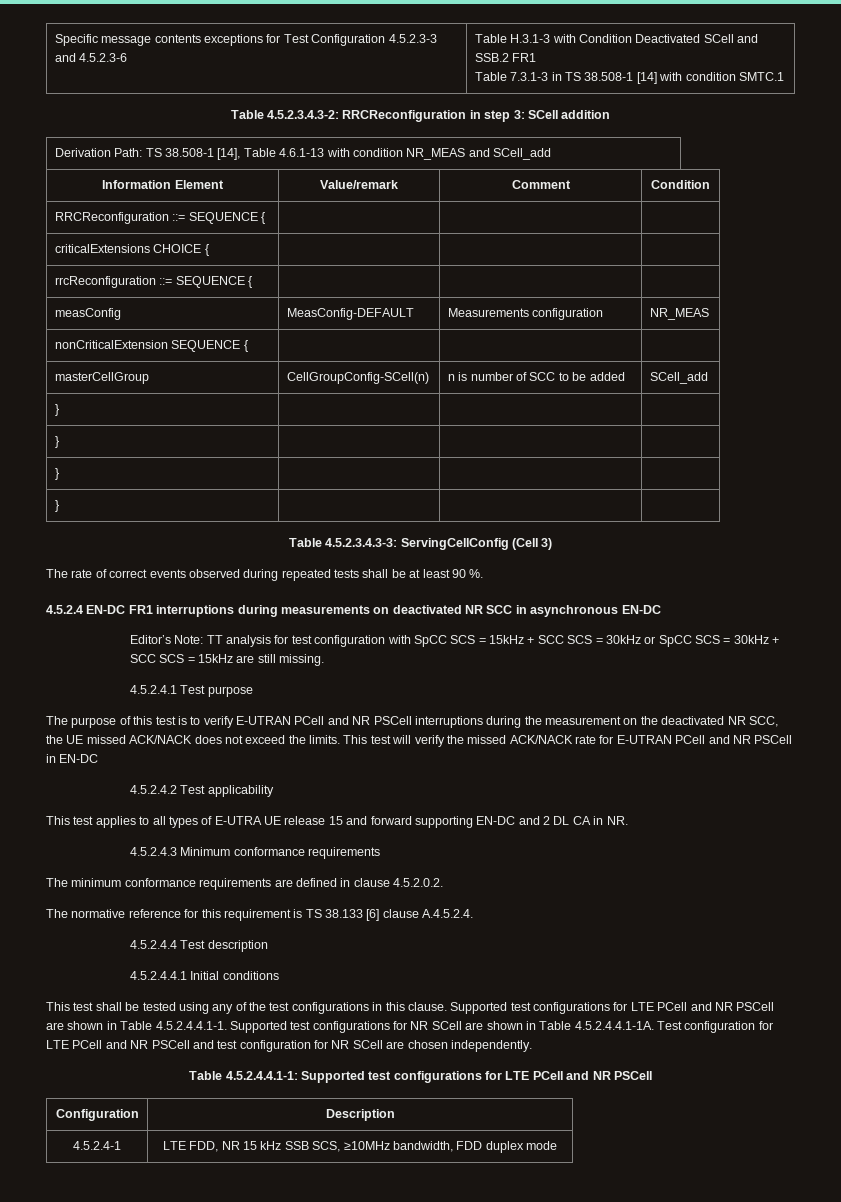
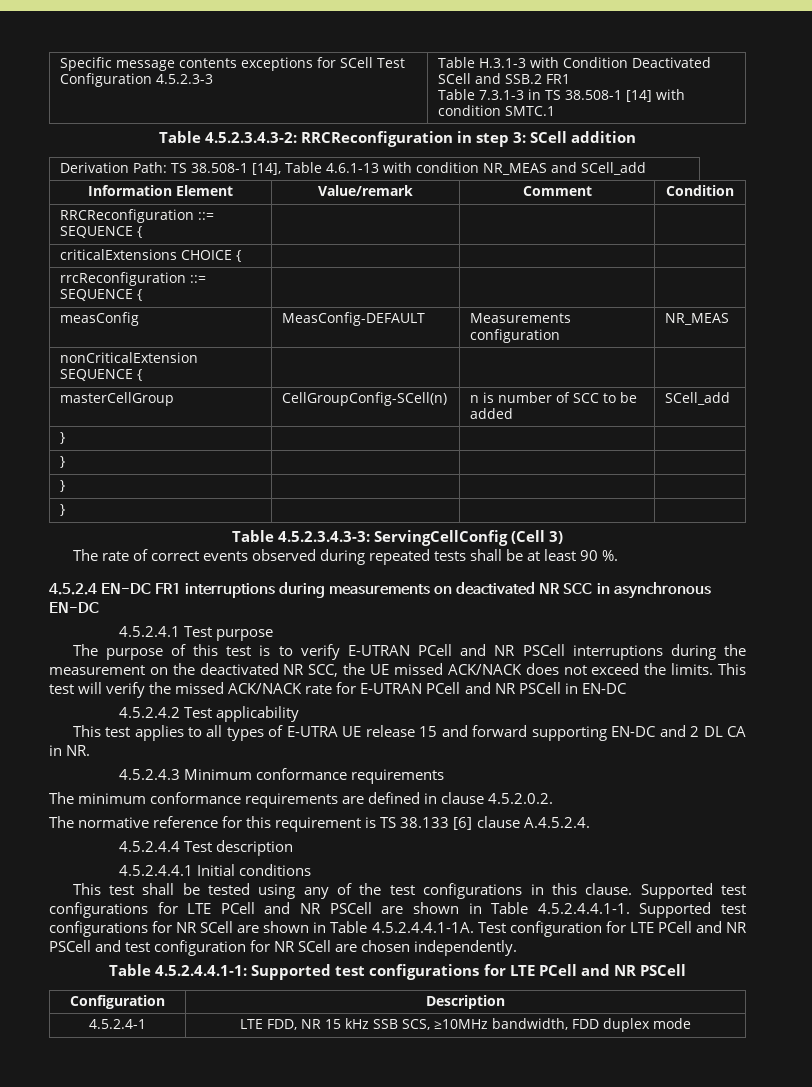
- Specific message contents exceptions for Test Configuration 4.5.2.3-3 and 4.5.2.3-6 | Table H.3.1-3 with Condition Deactivated SCell and SSB.2 FR1
+ Specific message contents exceptions for SCell Test Configuration 4.5.2.3-3 | Table H.3.1-3 with Condition Deactivated SCell and SSB.2 FR1
- Editor’s Note: TT analysis for test configuration with SpCC SCS = 15kHz + SCC SCS = 30kHz or SpCC SCS = 30kHz + SCC SCS = 15kHz are still missing.

